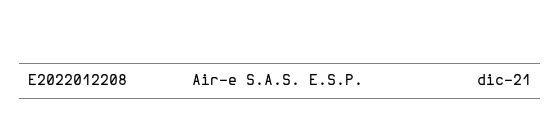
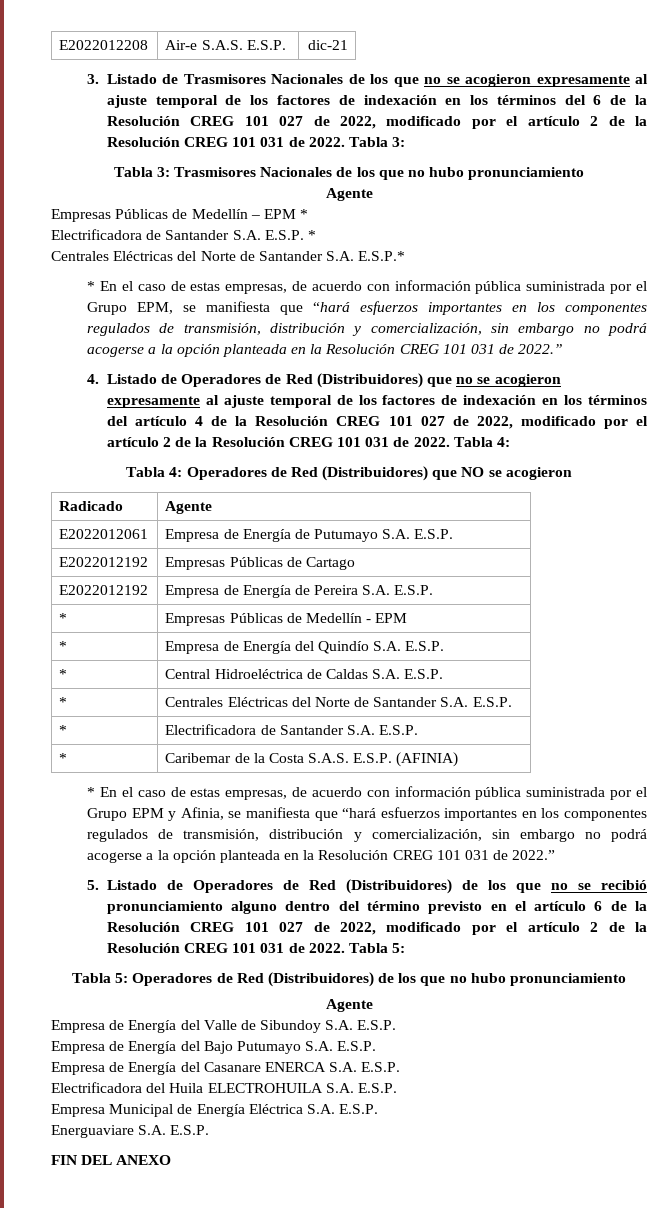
+ 3. Listado de Trasmisores Nacionales de los que no se acogieron expresamente al ajuste temporal de los factores de indexación en los términos del 6 de la Resolución CREG 101 027 de 2022, modificado por el artículo 2 de la Resolución CREG 101 031 de 2022. Tabla 3:
+ Tabla 3: Trasmisores Nacionales de los que no hubo pronunciamiento
+ Agente
+ Empresas Públicas de Medellín – EPM *
+ Electrificadora de Santander S.A. E.S.P. *
+ Centrales Eléctricas del Norte de Santander S.A. E.S.P.*
+ * En el caso de estas empresas, de acuerdo con información pública suministrada por el Grupo EPM, se manifiesta que “hará esfuerzos importantes en los componentes regulados de transmisión, distribución y comercialización, sin embargo no podrá acogerse a la opción planteada en la Resolución CREG 101 031 de 2022.”
+ 4. Listado de Operadores de Red (Distribuidores) que no se acogieron expresamente al ajuste temporal de los factores de indexación en los términos del artículo 4 de la Resolución CREG 101 027 de 2022, modificado por el artículo 2 de la Resolución CREG 101 031 de 2022. Tabla 4:
+ Tabla 4: Operadores de Red (Distribuidores) que NO se acogieron
+ Radicado | Agente
+ E2022012061 | Empresa de Energía de Putumayo S.A. E.S.P.
+ E2022012192 | Empresas Públicas de Cartago
+ E2022012192 | Empresa de Energía de Pereira S.A. E.S.P.
+ * | Empresas Públicas de Medellín - EPM
+ * | Empresa de Energía del Quindío S.A. E.S.P.
+ * | Central Hidroeléctrica de Caldas S.A. E.S.P.
+ * | Centrales Eléctricas del Norte de Santander S.A. E.S.P.
+ * | Electrificadora de Santander S.A. E.S.P.
+ * | Caribemar de la Costa S.A.S. E.S.P. (AFINIA)
+ * En el caso de estas empresas, de acuerdo con información pública suministrada por el Grupo EPM y Afinia, se manifiesta que “hará esfuerzos importantes en los componentes regulados de transmisión, distribución y comercialización, sin embargo no podrá acogerse a la opción planteada en la Resolución CREG 101 031 de 2022.”
+ 5. Listado de Operadores de Red (Distribuidores) de los que no se recibió pronunciamiento alguno dentro del término previsto en el artículo 6 de la Resolución CREG 101 027 de 2022, modificado por el artículo 2 de la Resolución CREG 101 031 de 2022. Tabla 5:
+ Tabla 5: Operadores de Red (Distribuidores) de los que no hubo pronunciamiento
+ Agente
+ Empresa de Energía del Valle de Sibundoy S.A. E.S.P.
+ Empresa de Energía del Bajo Putumayo S.A. E.S.P.
+ Empresa de Energía del Casanare ENERCA S.A. E.S.P.
+ Electrificadora del Huila ELECTROHUILA S.A. E.S.P.
+ Empresa Municipal de Energía Eléctrica S.A. E.S.P.
+ Energuaviare S.A. E.S.P.
+ FIN DEL ANEXO

